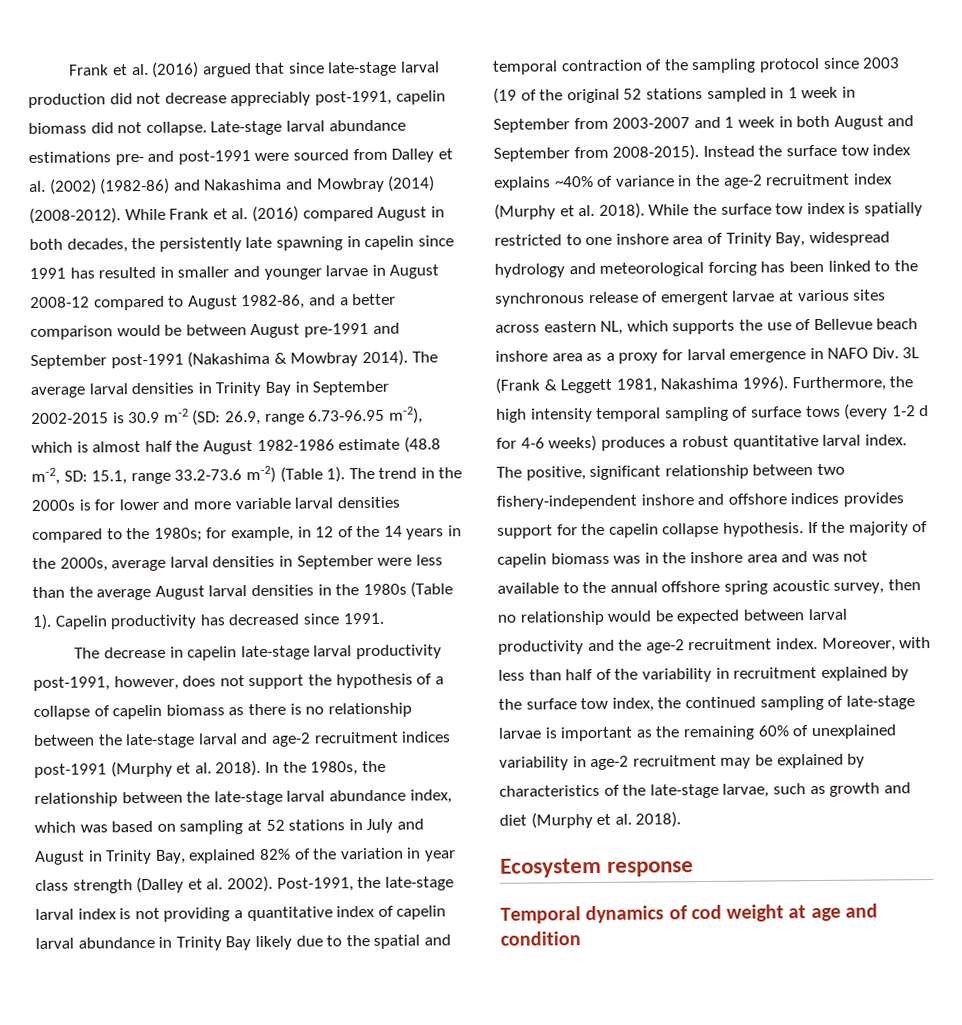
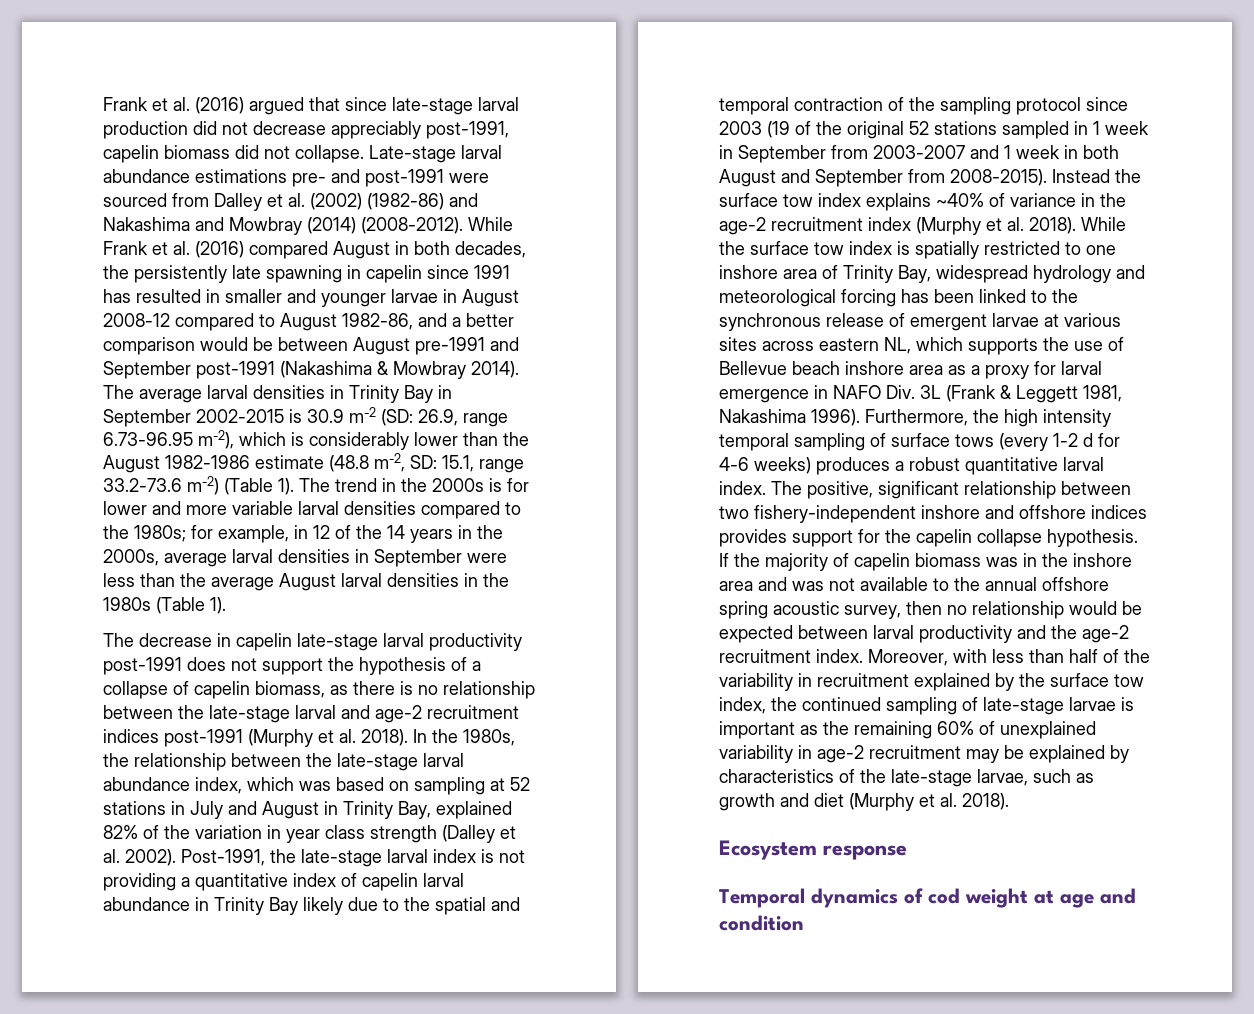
- The average larval densities in Trinity Bay in September 2002-2015 is 30.9 m-2 (SD: 26.9, range 6.73-96.95 m-2), which is almost half the August 1982-1986 estimate (48.8 m-2, SD: 15.1, range 33.2-73.6 m-2) (Table 1).
+ The average larval densities in Trinity Bay in September 2002-2015 is 30.9 m-2 (SD: 26.9, range 6.73-96.95 m-2), which is considerably lower than the August 1982-1986 estimate (48.8 m-2, SD: 15.1, range 33.2-73.6 m-2) (Table 1).
- Capelin productivity has decreased since 1991.
- The decrease in capelin late-stage larval productivity post-1991, however, does not support the hypothesis of a collapse of capelin biomass as there is no relationship between the late-stage larval and age-2 recruitment indices post-1991 (Murphy et al. 2018).
+ The decrease in capelin late-stage larval productivity post-1991 does not support the hypothesis of a collapse of capelin biomass, as there is no relationship between the late-stage larval and age-2 recruitment indices post-1991 (Murphy et al. 2018).

